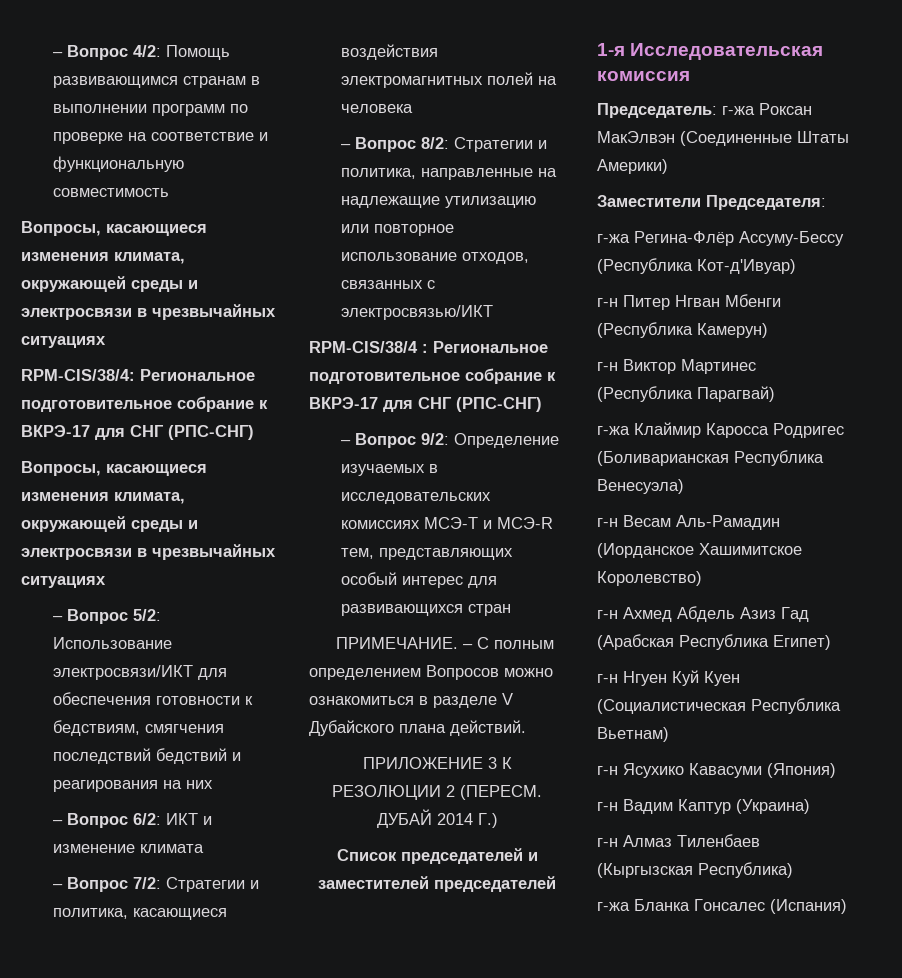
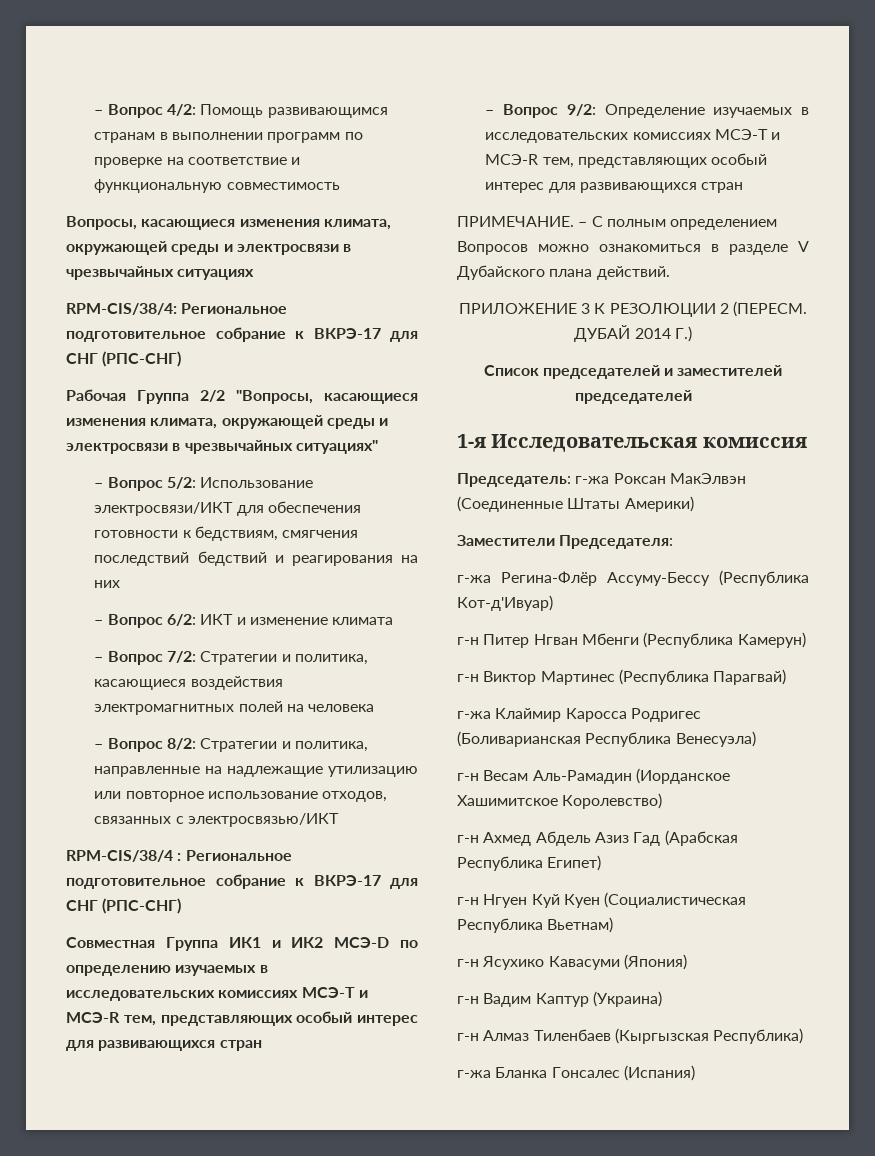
  RPM-CIS/38/4: Региональное подготовительное собрание к ВКРЭ-17 для СНГ (РПС-СНГ)
- Вопросы, касающиеся изменения климата, окружающей среды и электросвязи в чрезвычайных ситуациях
+ Рабочая Группа 2/2 "Вопросы, касающиеся изменения климата, окружающей среды и электросвязи в чрезвычайных ситуациях"
+ Совместная Группа ИК1 и ИК2 МСЭ-D по определению изучаемых в исследовательских комиссиях МСЭ-Т и МСЭ-R тем, представляющих особый интерес для развивающихся стран

